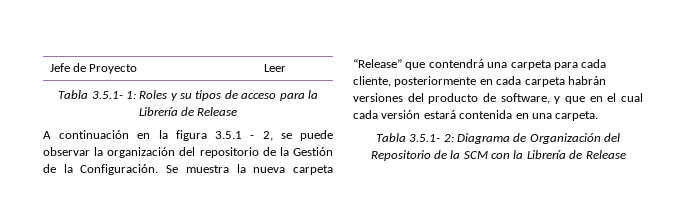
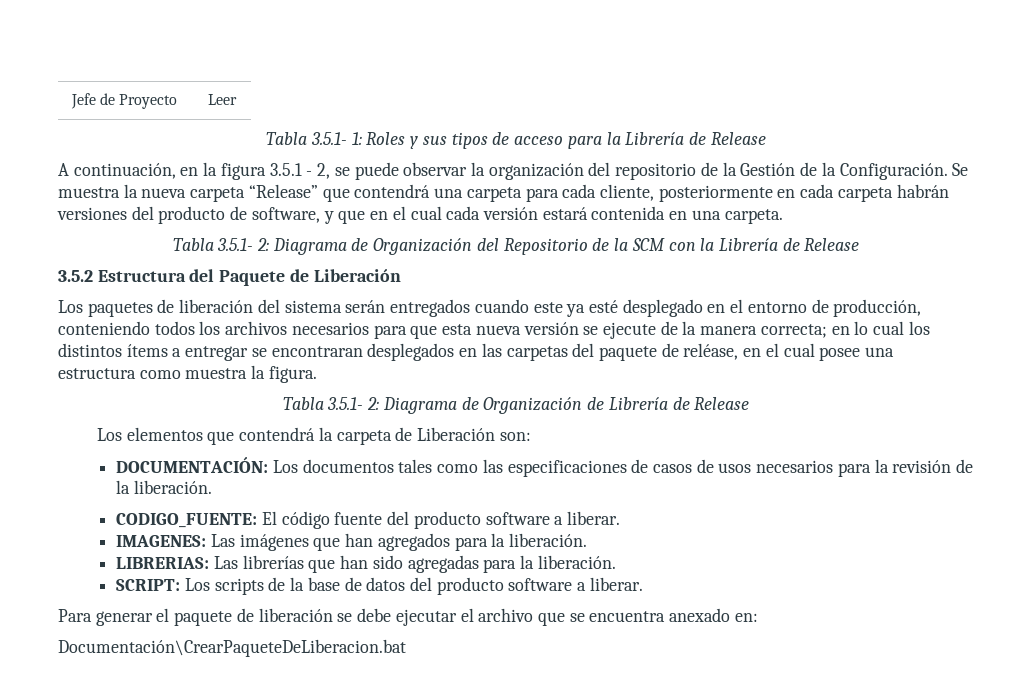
- Tabla 3.5.1- 1: Roles y su tipos de acceso para la Librería de Release
+ Tabla 3.5.1- 1: Roles y sus tipos de acceso para la Librería de Release
- A continuación en la figura 3.5.1 - 2, se puede observar la organización del repositorio de la Gestión de la Configuración.
+ A continuación, en la figura 3.5.1 - 2, se puede observar la organización del repositorio de la Gestión de la Configuración.
+ 3.5.2 Estructura del Paquete de Liberación
+ Los paquetes de liberación del sistema serán entregados cuando este ya esté desplegado en el entorno de producción, conteniendo todos los archivos necesarios para que esta nueva versión se ejecute de la manera correcta; en lo cual los distintos ítems a entregar se encontraran desplegados en las carpetas del paquete de reléase, en el cual posee una estructura como muestra la figura.
+ Tabla 3.5.1- 2: Diagrama de Organización de Librería de Release
+ Los elementos que contendrá la carpeta de Liberación son:
+ DOCUMENTACIÓN: Los documentos tales como las especificaciones de casos de usos necesarios para la revisión de la liberación.
+ CODIGO_FUENTE: El código fuente del producto software a liberar.
+ IMAGENES: Las imágenes que han agregados para la liberación.
+ LIBRERIAS: Las librerías que han sido agregadas para la liberación.
+ SCRIPT: Los scripts de la base de datos del producto software a liberar.
+ Para generar el paquete de liberación se debe ejecutar el archivo que se encuentra anexado en:
+ Documentación\CrearPaqueteDeLiberacion.bat

